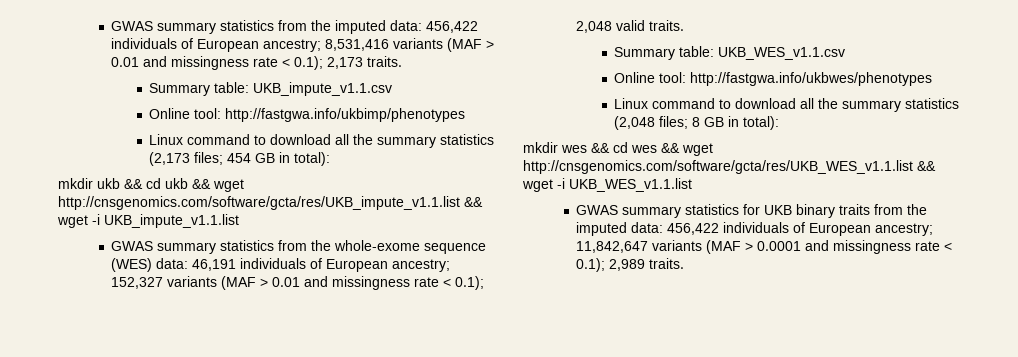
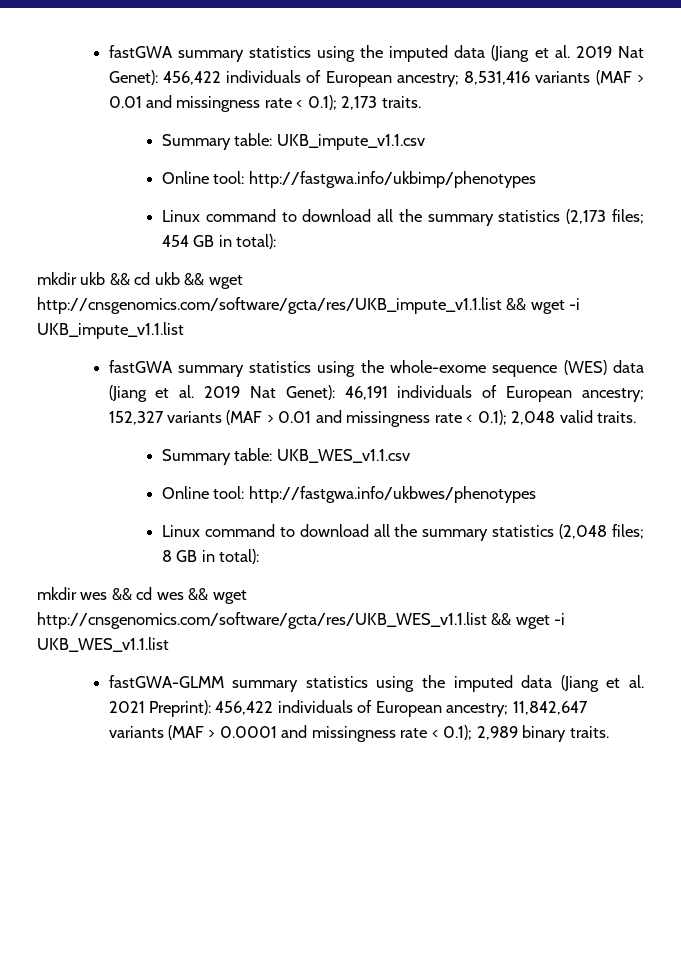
- GWAS summary statistics from the imputed data: 456,422 individuals of European ancestry; 8,531,416 variants (MAF > 0.01 and missingness rate < 0.1); 2,173 traits.
+ fastGWA summary statistics using the imputed data (Jiang et al. 2019 Nat Genet): 456,422 individuals of European ancestry; 8,531,416 variants (MAF > 0.01 and missingness rate < 0.1); 2,173 traits.
- GWAS summary statistics from the whole-exome sequence (WES) data: 46,191 individuals of European ancestry; 152,327 variants (MAF > 0.01 and missingness rate < 0.1); 2,048 valid traits.
+ fastGWA summary statistics using the whole-exome sequence (WES) data (Jiang et al. 2019 Nat Genet): 46,191 individuals of European ancestry; 152,327 variants (MAF > 0.01 and missingness rate < 0.1); 2,048 valid traits.
- GWAS summary statistics for UKB binary traits from the imputed data: 456,422 individuals of European ancestry; 11,842,647 variants (MAF > 0.0001 and missingness rate < 0.1); 2,989 traits.
+ fastGWA-GLMM summary statistics using the imputed data (Jiang et al. 2021 Preprint): 456,422 individuals of European ancestry; 11,842,647 variants (MAF > 0.0001 and missingness rate < 0.1); 2,989 binary traits.

